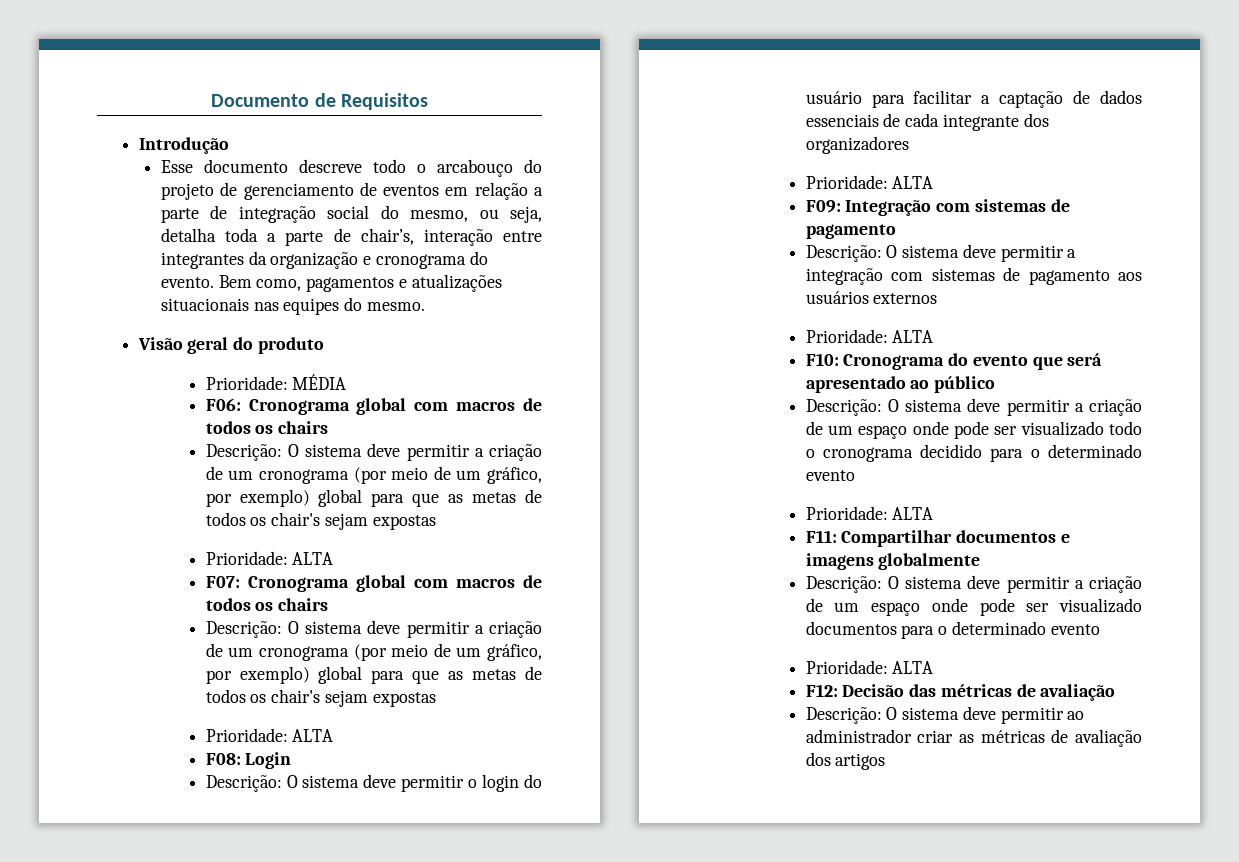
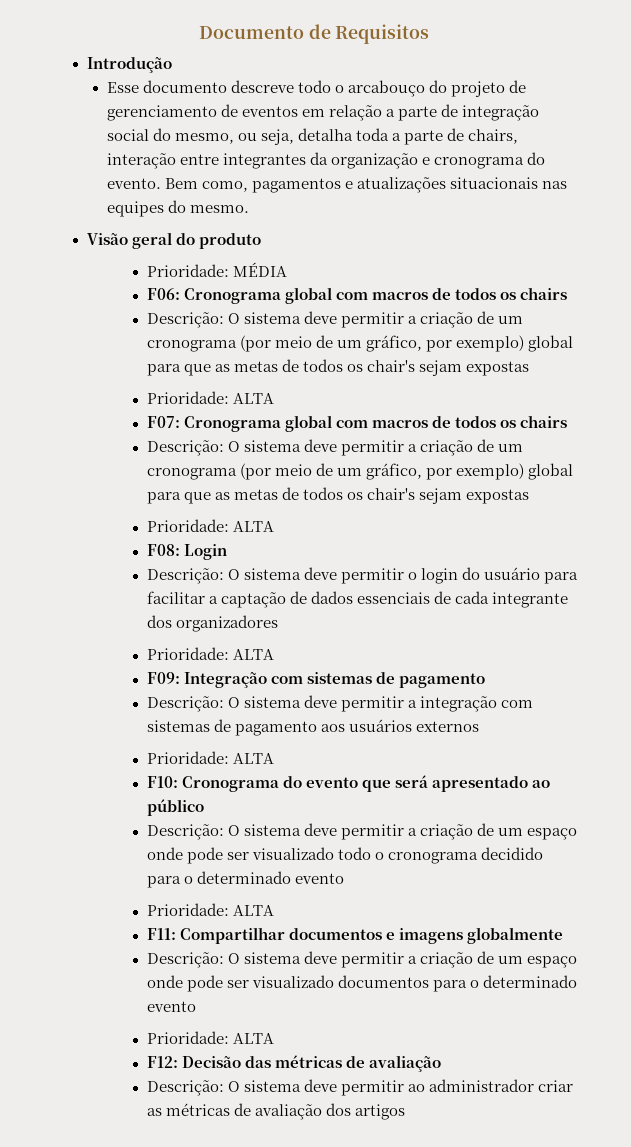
- Esse documento descreve todo o arcabouço do projeto de gerenciamento de eventos em relação a parte de integração social do mesmo, ou seja, detalha toda a parte de chair’s, interação entre integrantes da organização e cronograma do evento.
+ Esse documento descreve todo o arcabouço do projeto de gerenciamento de eventos em relação a parte de integração social do mesmo, ou seja, detalha toda a parte de chairs, interação entre integrantes da organização e cronograma do evento.

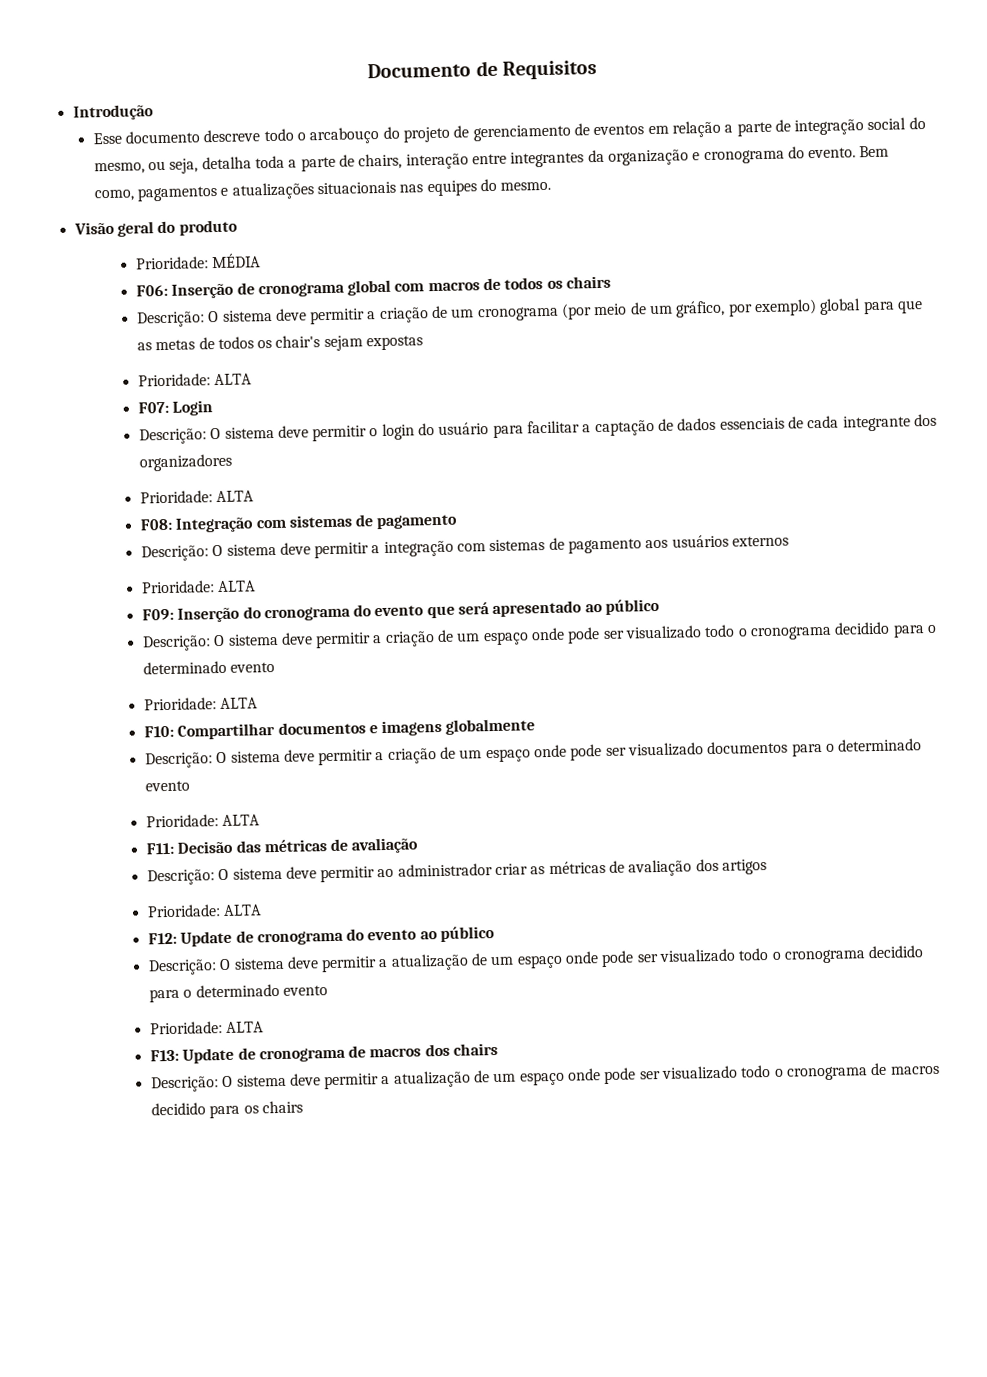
- F06: Cronograma global com macros de todos os chairs
+ F06: Inserção de cronograma global com macros de todos os chairs
- F07: Cronograma global com macros de todos os chairs
- Descrição: O sistema deve permitir a criação de um cronograma (por meio de um gráfico, por exemplo) global para que as metas de todos os chair's sejam expostas
- Prioridade: ALTA
- F08: Login
+ F07: Login
- F09: Integração com sistemas de pagamento
+ F08: Integração com sistemas de pagamento
- F10: Cronograma do evento que será apresentado ao público
+ F09: Inserção do cronograma do evento que será apresentado ao público
- F11: Compartilhar documentos e imagens globalmente
+ F10: Compartilhar documentos e imagens globalmente
- F12: Decisão das métricas de avaliação
+ F11: Decisão das métricas de avaliação
  Descrição: O sistema deve permitir ao administrador criar as métricas de avaliação dos artigos
+ Prioridade: ALTA
+ F12: Update de cronograma do evento ao público
+ Descrição: O sistema deve permitir a atualização de um espaço onde pode ser visualizado todo o cronograma decidido para o determinado evento
+ Prioridade: ALTA
+ F13: Update de cronograma de macros dos chairs
+ Descrição: O sistema deve permitir a atualização de um espaço onde pode ser visualizado todo o cronograma de macros decidido para os chairs

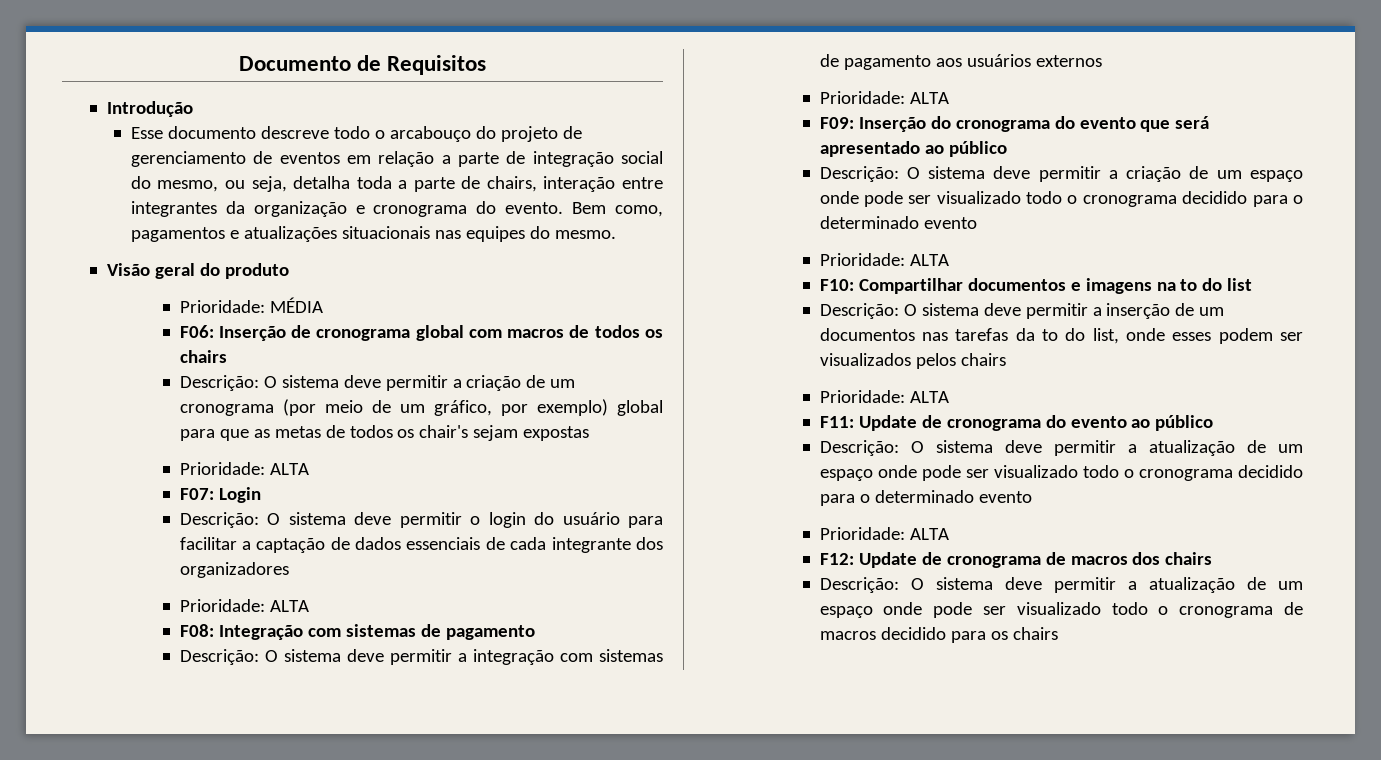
- F10: Compartilhar documentos e imagens globalmente
- Descrição: O sistema deve permitir a criação de um espaço onde pode ser visualizado documentos para o determinado evento
+ F10: Compartilhar documentos e imagens na to do list
+ Descrição: O sistema deve permitir a inserção de um documentos nas tarefas da to do list, onde esses podem ser visualizados pelos chairs
  Prioridade: ALTA
- F11: Decisão das métricas de avaliação
- Descrição: O sistema deve permitir ao administrador criar as métricas de avaliação dos artigos
- Prioridade: ALTA
- F12: Update de cronograma do evento ao público
+ F11: Update de cronograma do evento ao público
- F13: Update de cronograma de macros dos chairs
+ F12: Update de cronograma de macros dos chairs

